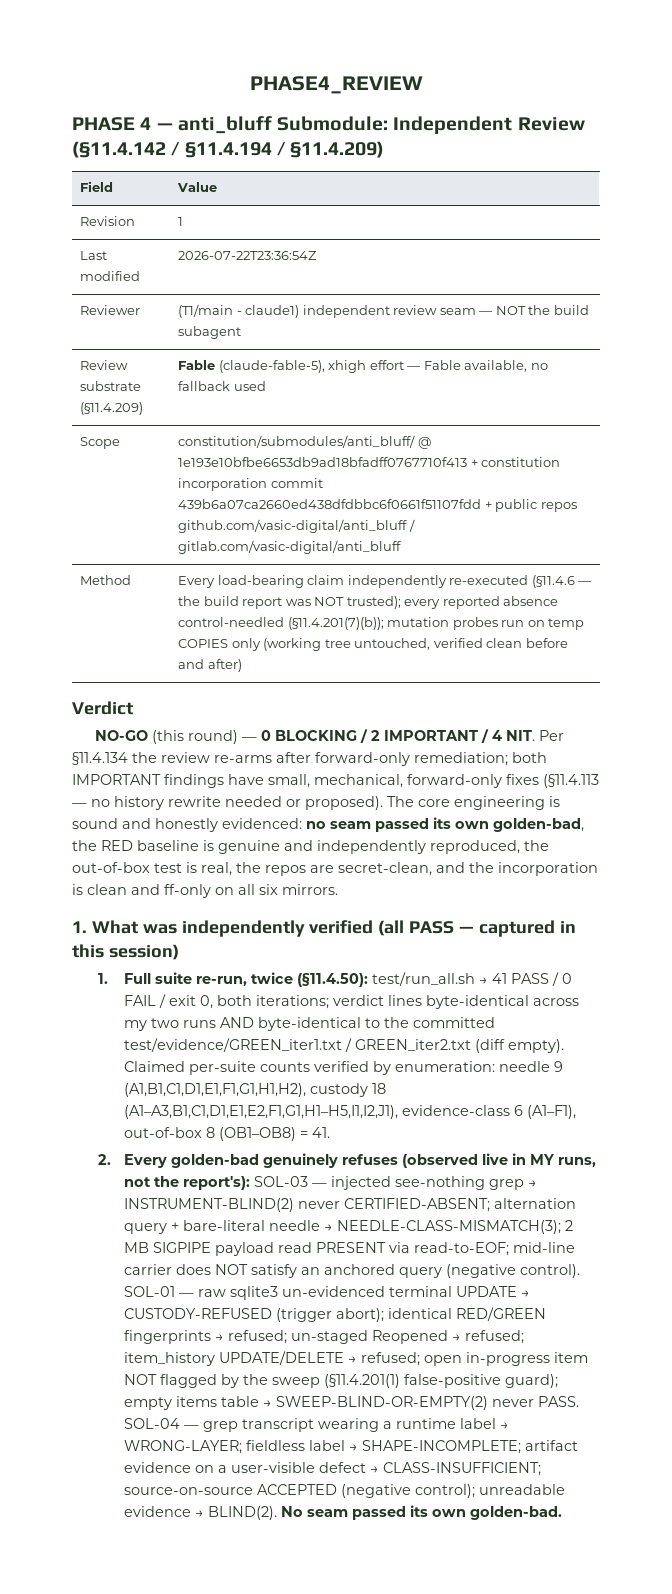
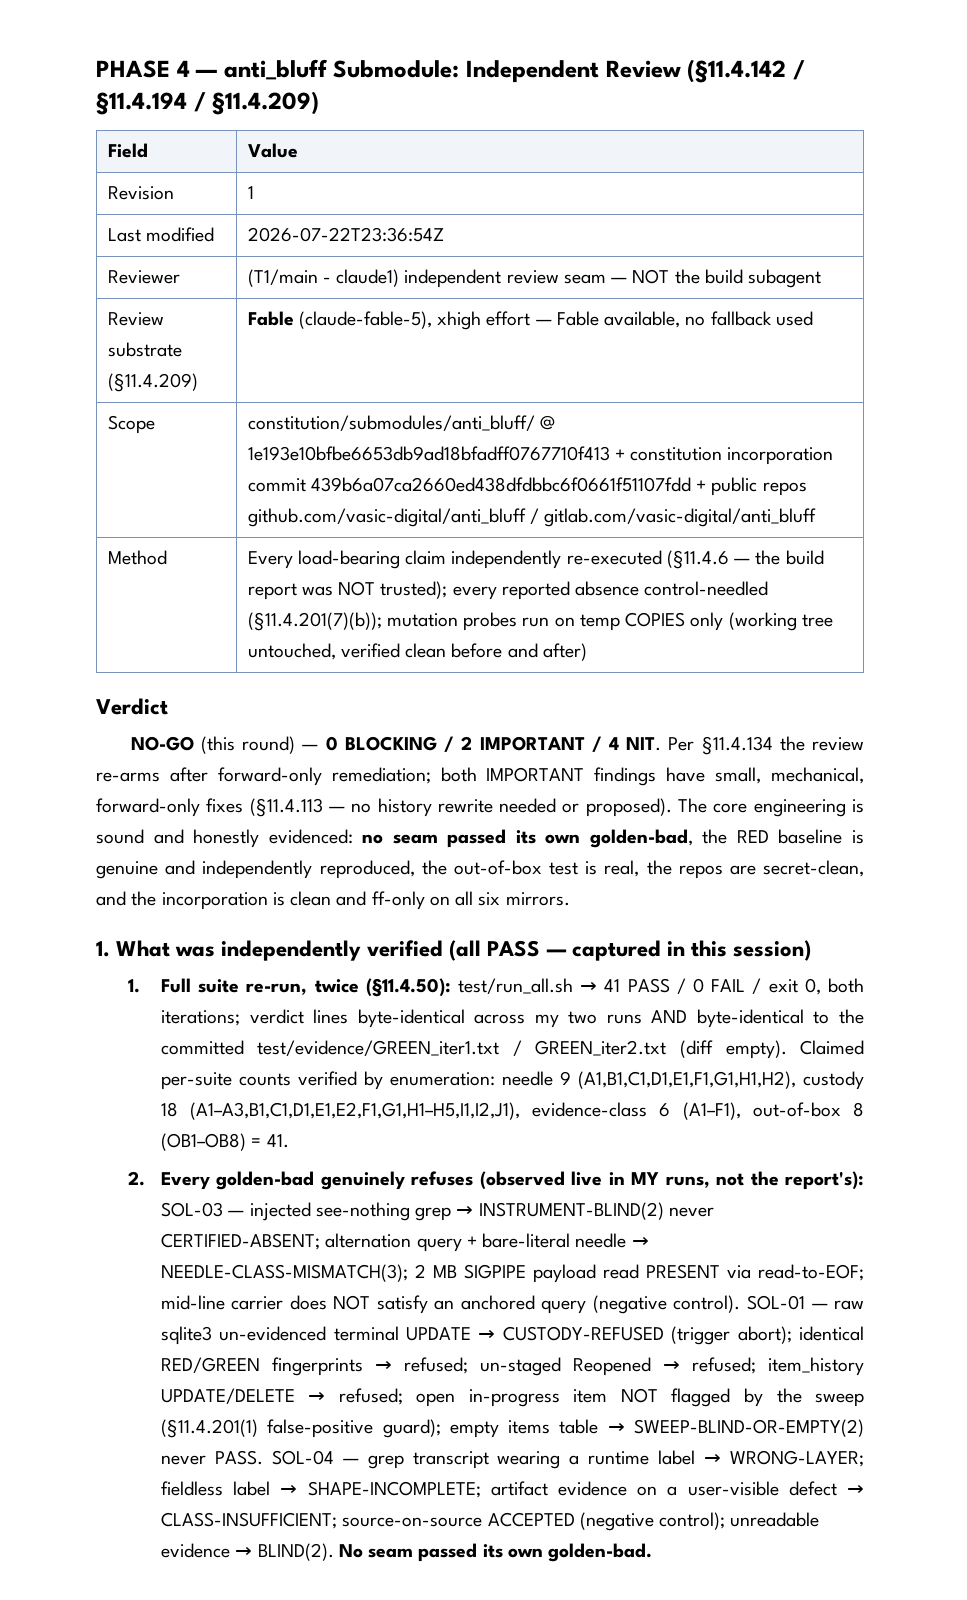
- PHASE4_REVIEW

